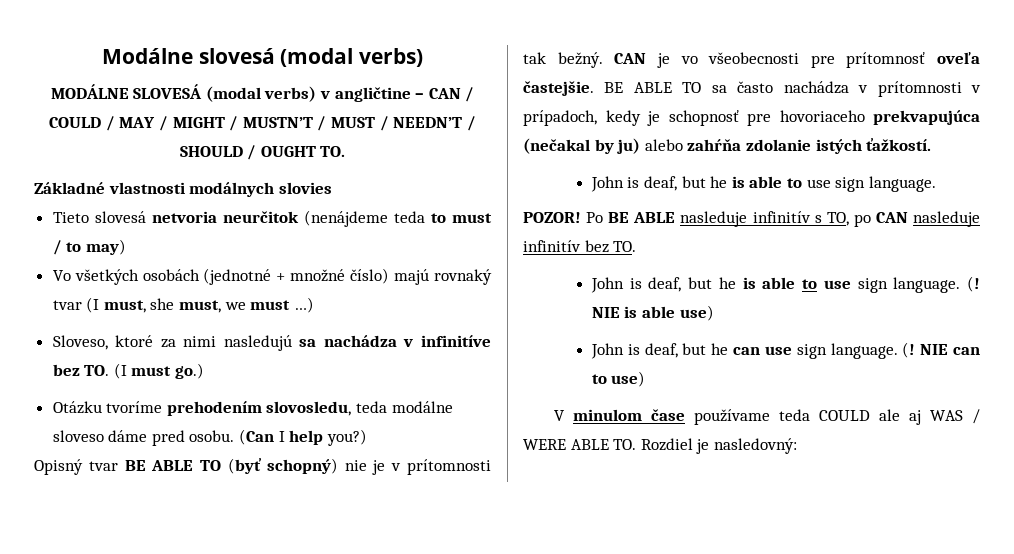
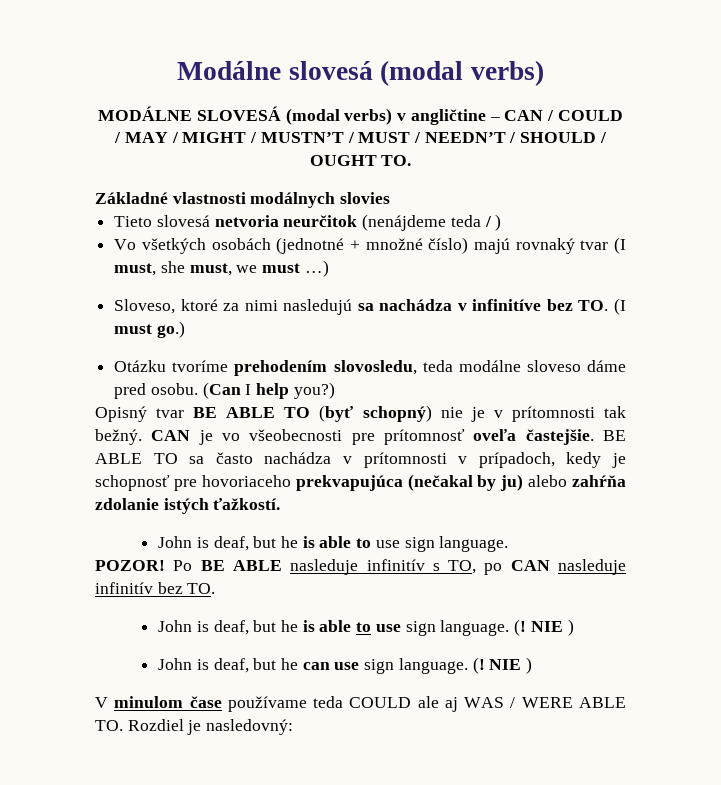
- Tieto slovesá netvoria neurčitok (nenájdeme teda to must / to may)
+ Tieto slovesá netvoria neurčitok (nenájdeme teda / )
- John is deaf, but he is able to use sign language. (! NIE is able use)
+ John is deaf, but he is able to use sign language. (! NIE )
- John is deaf, but he can use sign language. (! NIE can to use)
+ John is deaf, but he can use sign language. (! NIE )

